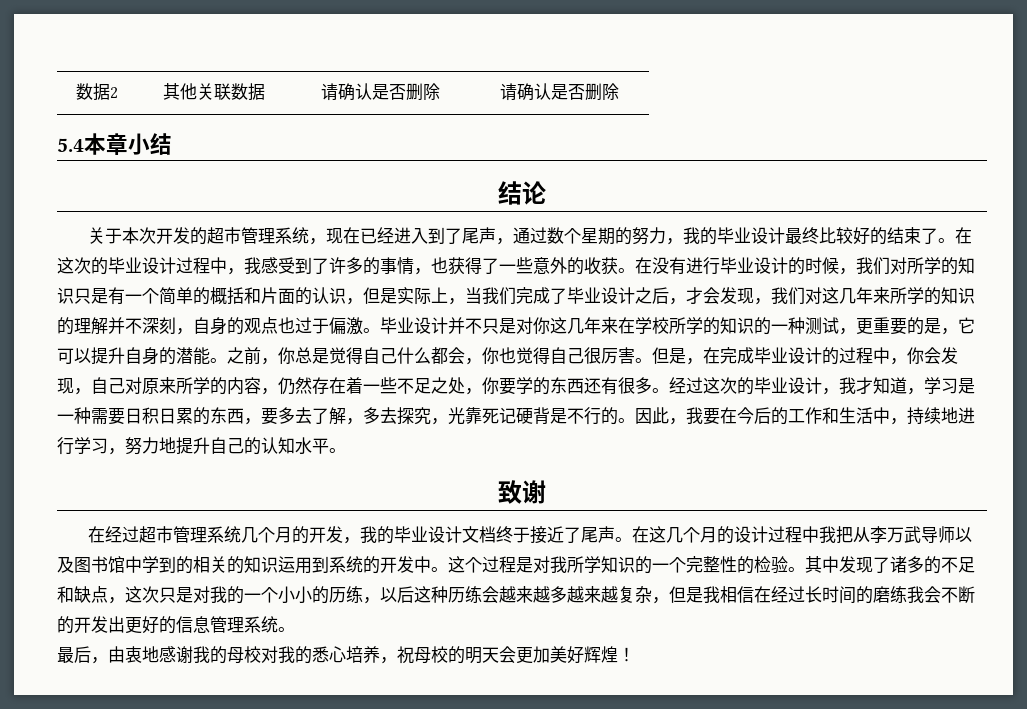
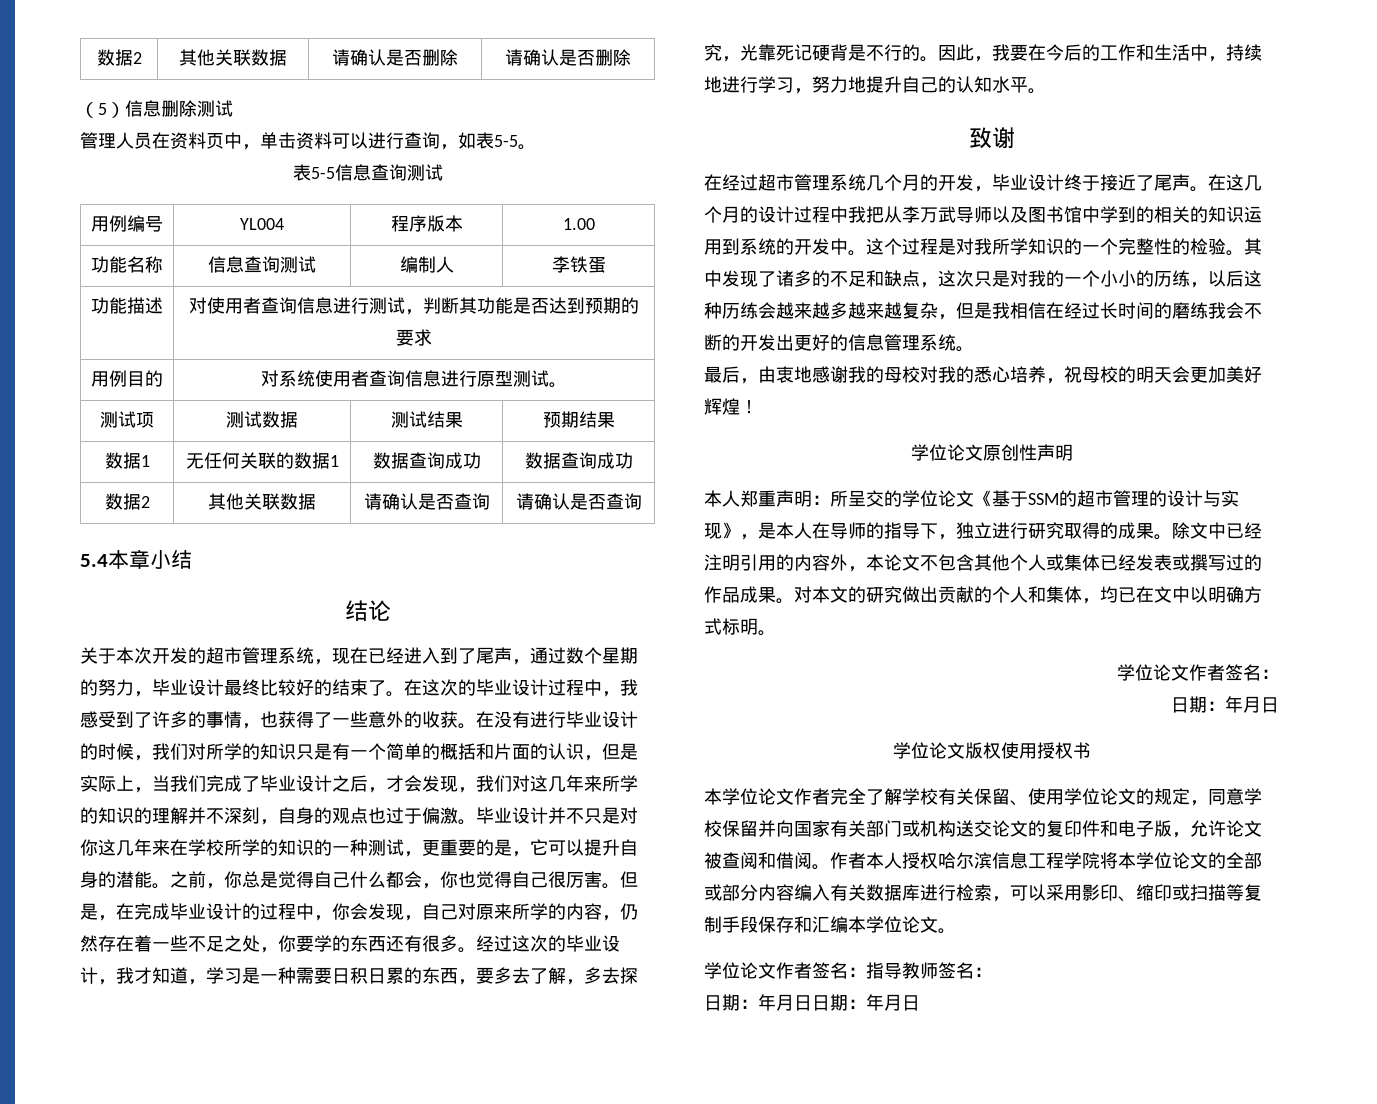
+ （5）信息删除测试
+ 管理人员在资料页中，单击资料可以进行查询，如表5-5。
+ 表5-5信息查询测试
+ 用例编号 | YL004 | 程序版本 | 1.00
+ 功能名称 | 信息查询测试 | 编制人 | 李铁蛋
+ 功能描述 | 对使用者查询信息进行测试，判断其功能是否达到预期的要求
+ 用例目的 | 对系统使用者查询信息进行原型测试。
+ 测试项 | 测试数据 | 测试结果 | 预期结果
+ 数据1 | 无任何关联的数据1 | 数据查询成功 | 数据查询成功
+ 数据2 | 其他关联数据 | 请确认是否查询 | 请确认是否查询
- 关于本次开发的超市管理系统，现在已经进入到了尾声，通过数个星期的努力，我的毕业设计最终比较好的结束了。
+ 关于本次开发的超市管理系统，现在已经进入到了尾声，通过数个星期的努力，毕业设计最终比较好的结束了。
- 在经过超市管理系统几个月的开发，我的毕业设计文档终于接近了尾声。
+ 在经过超市管理系统几个月的开发，毕业设计终于接近了尾声。
+ 学位论文原创性声明
+ 本人郑重声明：所呈交的学位论文《基于SSM的超市管理的设计与实现》，是本人在导师的指导下，独立进行研究取得的成果。除文中已经注明引用的内容外，本论文不包含其他个人或集体已经发表或撰写过的作品成果。对本文的研究做出贡献的个人和集体，均已在文中以明确方式标明。
+ 学位论文作者签名：
+ 日期：年月日
+ 学位论文版权使用授权书
+ 本学位论文作者完全了解学校有关保留、使用学位论文的规定，同意学校保留并向国家有关部门或机构送交论文的复印件和电子版，允许论文被查阅和借阅。作者本人授权哈尔滨信息工程学院将本学位论文的全部或部分内容编入有关数据库进行检索，可以采用影印、缩印或扫描等复制手段保存和汇编本学位论文。
+ 学位论文作者签名：指导教师签名：
+ 日期：年月日日期：年月日

